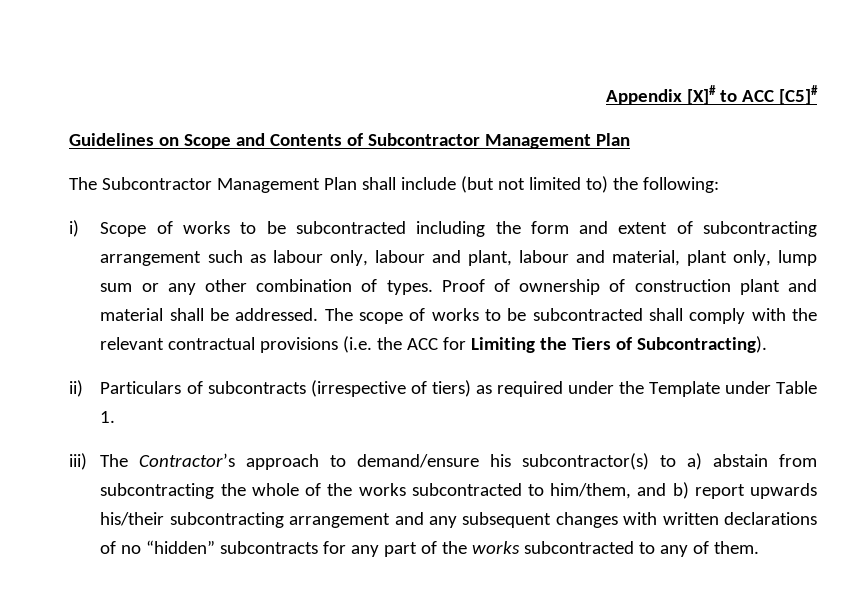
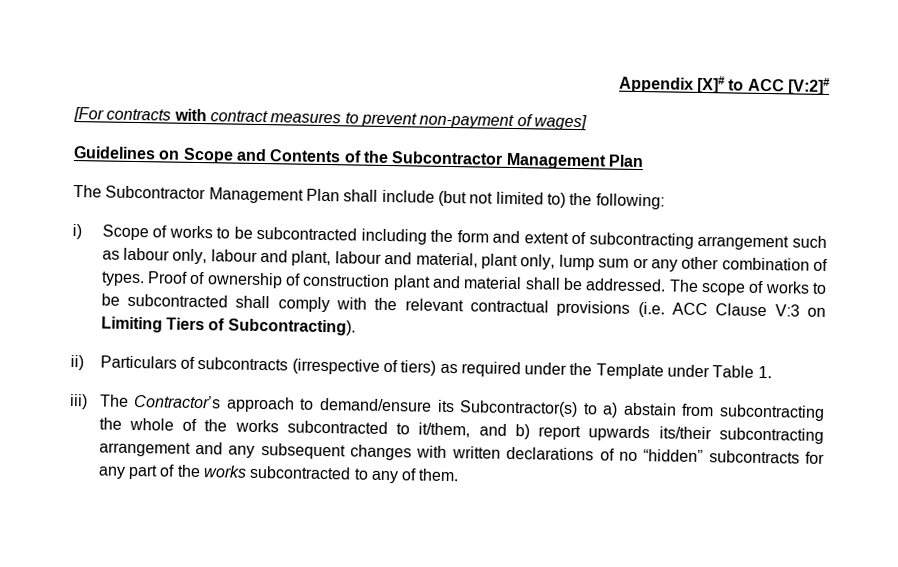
- Appendix [X]# to ACC [C5]#
+ Appendix [X]# to ACC [V:2]#
+ [For contracts with contract measures to prevent non-payment of wages]
- Guidelines on Scope and Contents of Subcontractor Management Plan
+ Guidelines on Scope and Contents of the Subcontractor Management Plan
- The scope of works to be subcontracted shall comply with the relevant contractual provisions (i.e. the ACC for Limiting the Tiers of Subcontracting).
+ The scope of works to be subcontracted shall comply with the relevant contractual provisions (i.e. ACC Clause V:3 on Limiting Tiers of Subcontracting).
- iii) The Contractor’s approach to demand/ensure his subcontractor(s) to a) abstain from subcontracting the whole of the works subcontracted to him/them, and b) report upwards his/their subcontracting arrangement and any subsequent changes with written declarations of no “hidden” subcontracts for any part of the works subcontracted to any of them.
+ iii) The Contractor’s approach to demand/ensure its Subcontractor(s) to a) abstain from subcontracting the whole of the works subcontracted to it/them, and b) report upwards its/their subcontracting arrangement and any subsequent changes with written declarations of no “hidden” subcontracts for any part of the works subcontracted to any of them.

